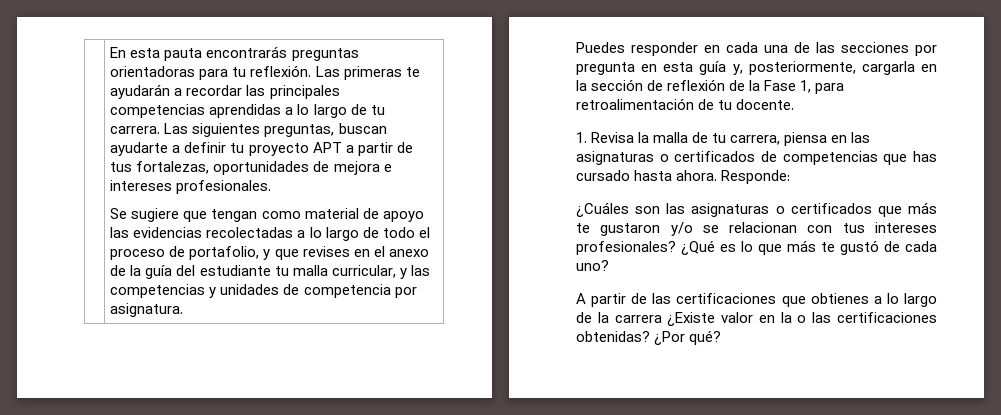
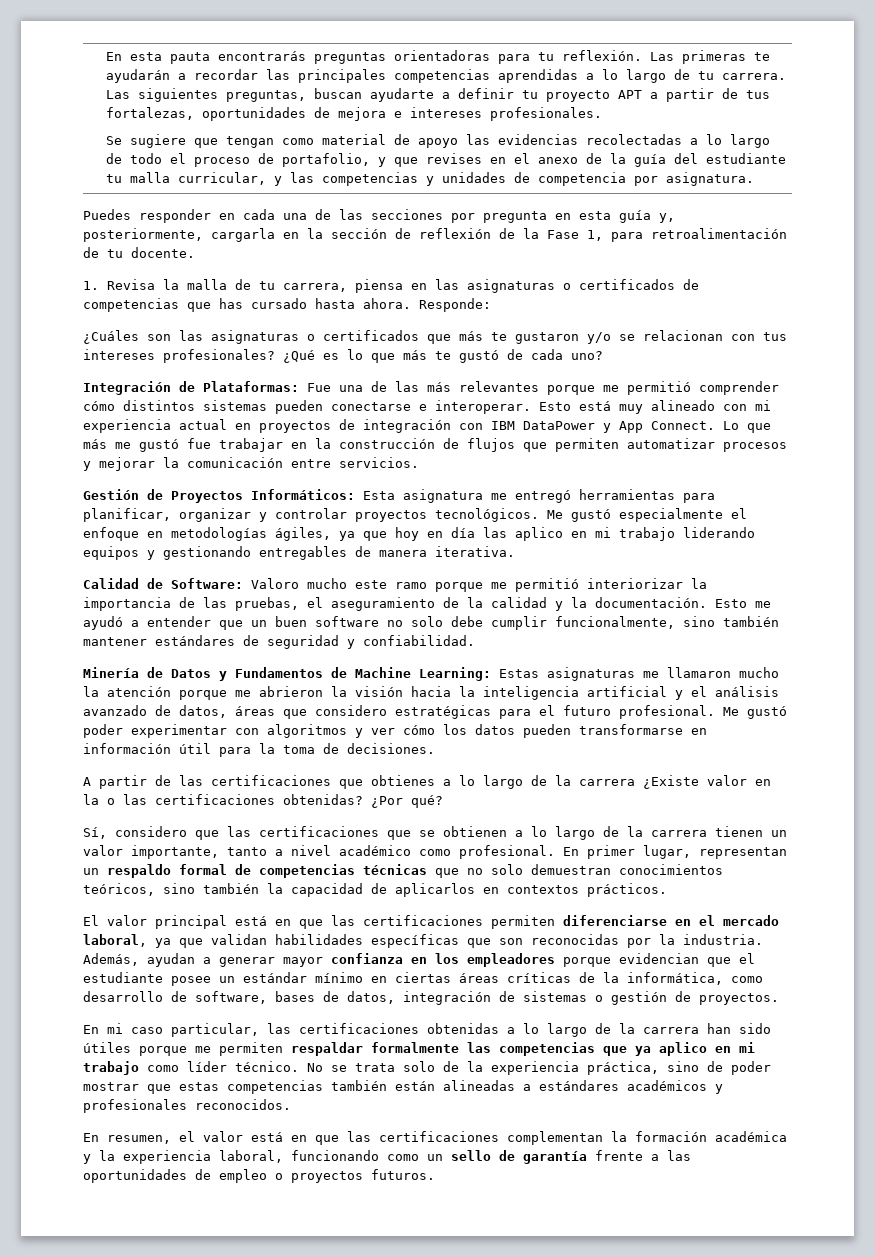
+ Integración de Plataformas: Fue una de las más relevantes porque me permitió comprender cómo distintos sistemas pueden conectarse e interoperar. Esto está muy alineado con mi experiencia actual en proyectos de integración con IBM DataPower y App Connect. Lo que más me gustó fue trabajar en la construcción de flujos que permiten automatizar procesos y mejorar la comunicación entre servicios.
+ Gestión de Proyectos Informáticos: Esta asignatura me entregó herramientas para planificar, organizar y controlar proyectos tecnológicos. Me gustó especialmente el enfoque en metodologías ágiles, ya que hoy en día las aplico en mi trabajo liderando equipos y gestionando entregables de manera iterativa.
+ Calidad de Software: Valoro mucho este ramo porque me permitió interiorizar la importancia de las pruebas, el aseguramiento de la calidad y la documentación. Esto me ayudó a entender que un buen software no solo debe cumplir funcionalmente, sino también mantener estándares de seguridad y confiabilidad.
+ Minería de Datos y Fundamentos de Machine Learning: Estas asignaturas me llamaron mucho la atención porque me abrieron la visión hacia la inteligencia artificial y el análisis avanzado de datos, áreas que considero estratégicas para el futuro profesional. Me gustó poder experimentar con algoritmos y ver cómo los datos pueden transformarse en información útil para la toma de decisiones.
+ Sí, considero que las certificaciones que se obtienen a lo largo de la carrera tienen un valor importante, tanto a nivel académico como profesional. En primer lugar, representan un respaldo formal de competencias técnicas que no solo demuestran conocimientos teóricos, sino también la capacidad de aplicarlos en contextos prácticos.
+ El valor principal está en que las certificaciones permiten diferenciarse en el mercado laboral, ya que validan habilidades específicas que son reconocidas por la industria. Además, ayudan a generar mayor confianza en los empleadores porque evidencian que el estudiante posee un estándar mínimo en ciertas áreas críticas de la informática, como desarrollo de software, bases de datos, integración de sistemas o gestión de proyectos.
+ En mi caso particular, las certificaciones obtenidas a lo largo de la carrera han sido útiles porque me permiten respaldar formalmente las competencias que ya aplico en mi trabajo como líder técnico. No se trata solo de la experiencia práctica, sino de poder mostrar que estas competencias también están alineadas a estándares académicos y profesionales reconocidos.
+ En resumen, el valor está en que las certificaciones complementan la formación académica y la experiencia laboral, funcionando como un sello de garantía frente a las oportunidades de empleo o proyectos futuros.

